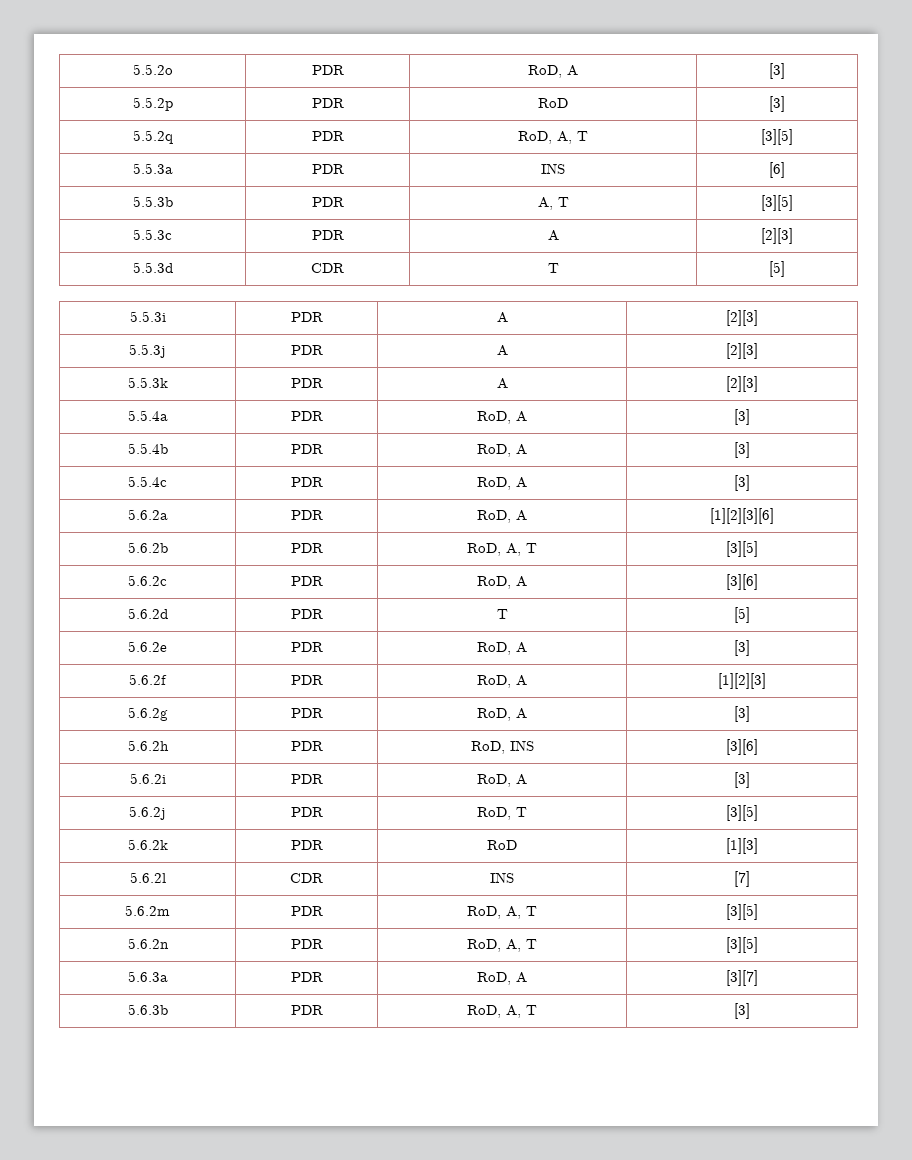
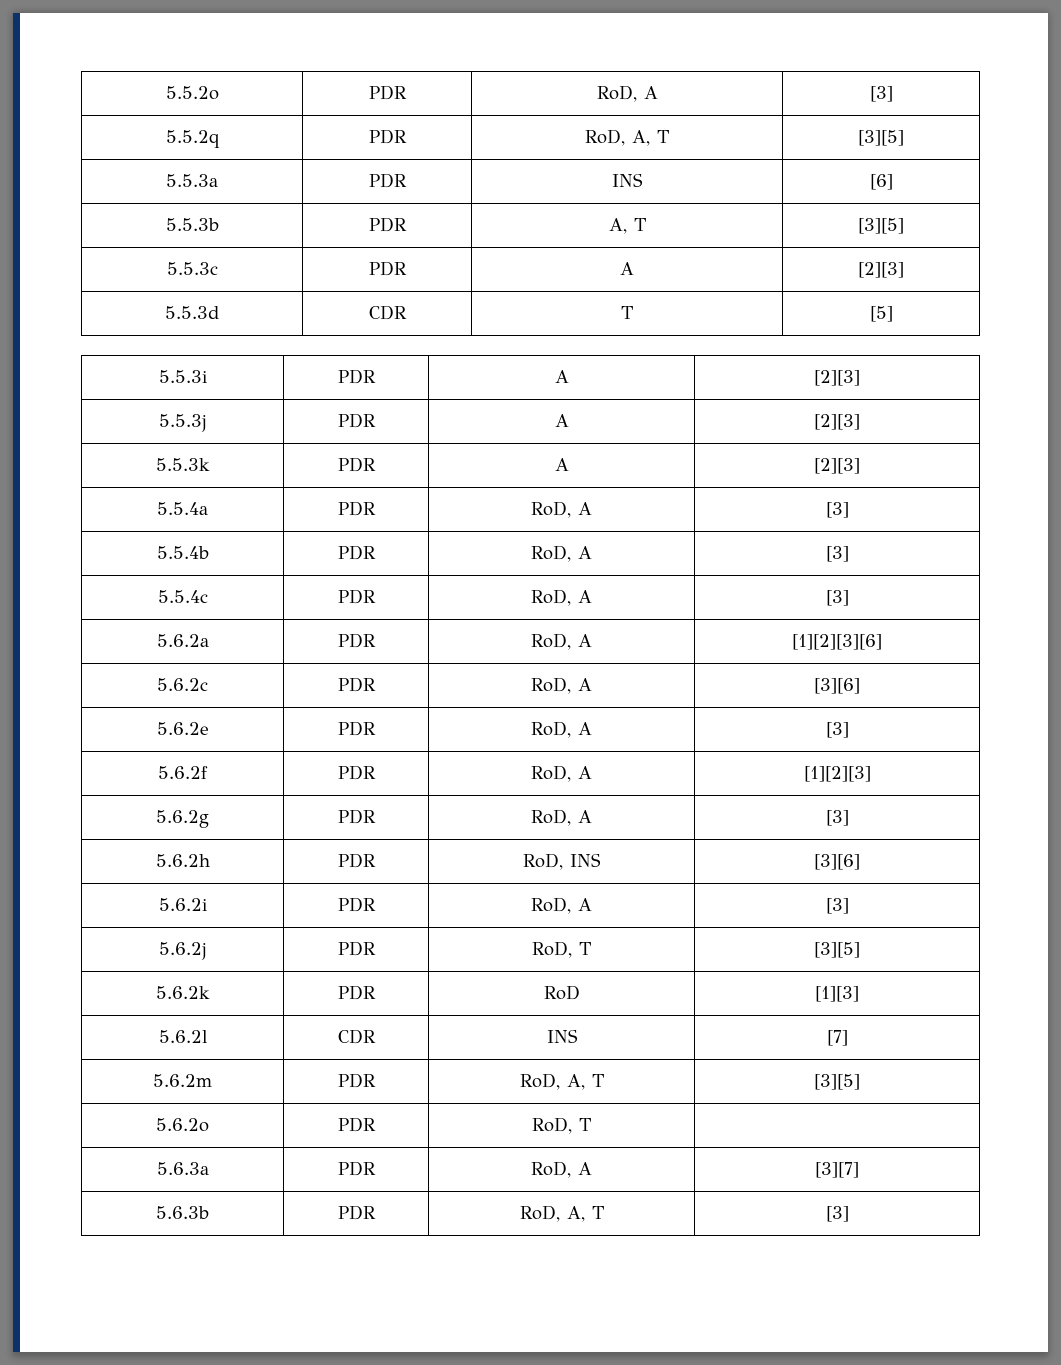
- 5.5.2p | PDR | RoD | [3]
- 5.6.2b | PDR | RoD, A, T | [3][5]
- 5.6.2d | PDR | T | [5]
- 5.6.2n | PDR | RoD, A, T | [3][5]
+ 5.6.2o | PDR | RoD, T |

